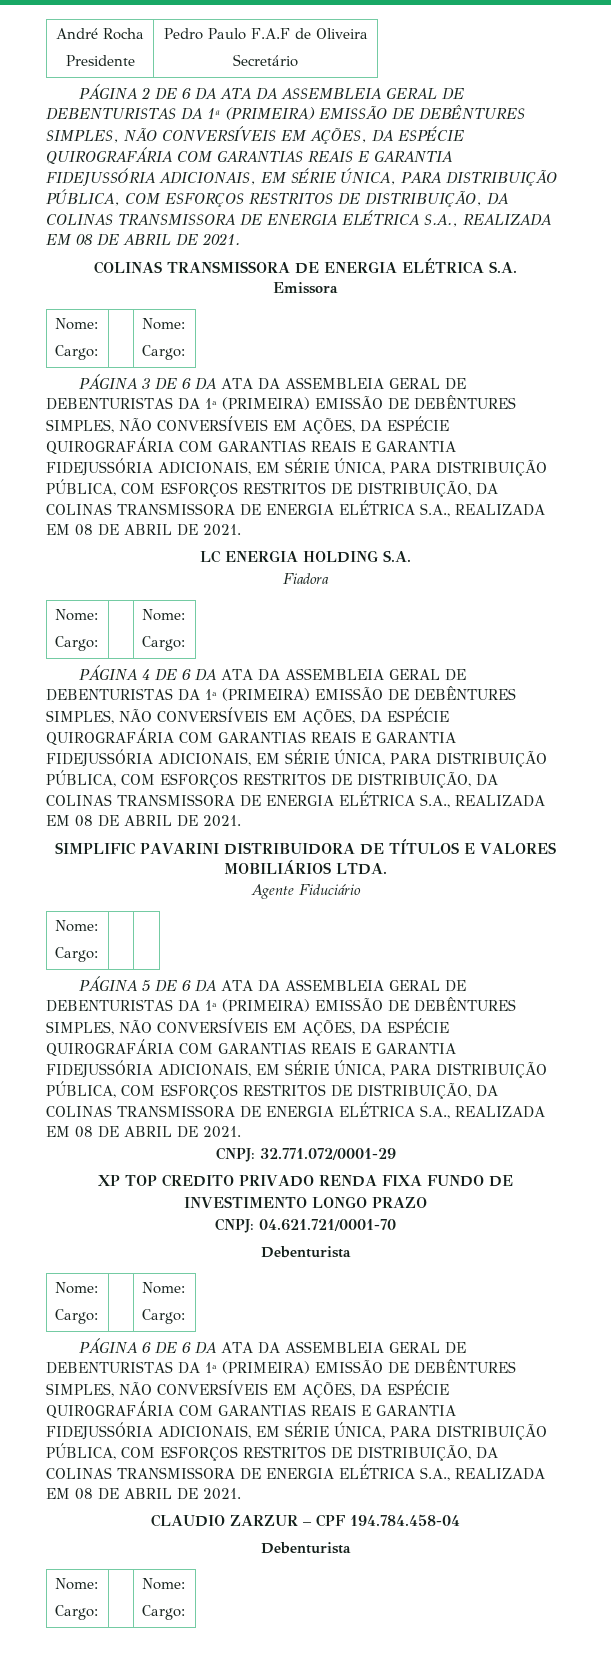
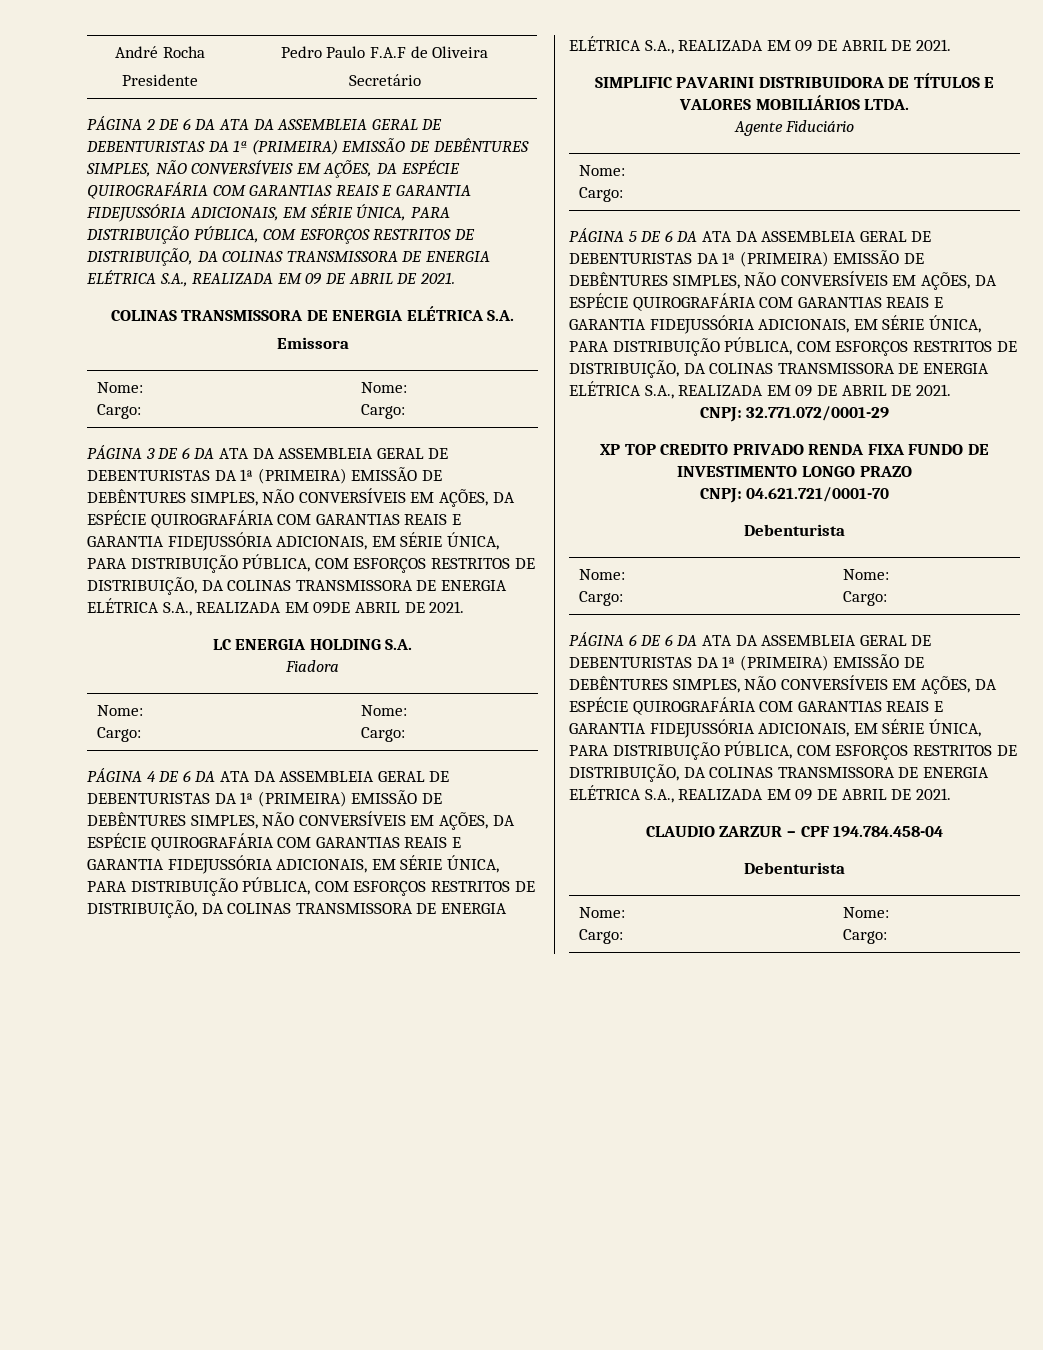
- PÁGINA 2 DE 6 DA ATA DA ASSEMBLEIA GERAL DE DEBENTURISTAS DA 1ª (PRIMEIRA) EMISSÃO DE DEBÊNTURES SIMPLES, NÃO CONVERSÍVEIS EM AÇÕES, DA ESPÉCIE QUIROGRAFÁRIA COM GARANTIAS REAIS E GARANTIA FIDEJUSSÓRIA ADICIONAIS, EM SÉRIE ÚNICA, PARA DISTRIBUIÇÃO PÚBLICA, COM ESFORÇOS RESTRITOS DE DISTRIBUIÇÃO, DA COLINAS TRANSMISSORA DE ENERGIA ELÉTRICA S.A., REALIZADA EM 08 DE ABRIL DE 2021.
+ PÁGINA 2 DE 6 DA ATA DA ASSEMBLEIA GERAL DE DEBENTURISTAS DA 1ª (PRIMEIRA) EMISSÃO DE DEBÊNTURES SIMPLES, NÃO CONVERSÍVEIS EM AÇÕES, DA ESPÉCIE QUIROGRAFÁRIA COM GARANTIAS REAIS E GARANTIA FIDEJUSSÓRIA ADICIONAIS, EM SÉRIE ÚNICA, PARA DISTRIBUIÇÃO PÚBLICA, COM ESFORÇOS RESTRITOS DE DISTRIBUIÇÃO, DA COLINAS TRANSMISSORA DE ENERGIA ELÉTRICA S.A., REALIZADA EM 09 DE ABRIL DE 2021.
- PÁGINA 3 DE 6 DA ATA DA ASSEMBLEIA GERAL DE DEBENTURISTAS DA 1ª (PRIMEIRA) EMISSÃO DE DEBÊNTURES SIMPLES, NÃO CONVERSÍVEIS EM AÇÕES, DA ESPÉCIE QUIROGRAFÁRIA COM GARANTIAS REAIS E GARANTIA FIDEJUSSÓRIA ADICIONAIS, EM SÉRIE ÚNICA, PARA DISTRIBUIÇÃO PÚBLICA, COM ESFORÇOS RESTRITOS DE DISTRIBUIÇÃO, DA COLINAS TRANSMISSORA DE ENERGIA ELÉTRICA S.A., REALIZADA EM 08 DE ABRIL DE 2021.
+ PÁGINA 3 DE 6 DA ATA DA ASSEMBLEIA GERAL DE DEBENTURISTAS DA 1ª (PRIMEIRA) EMISSÃO DE DEBÊNTURES SIMPLES, NÃO CONVERSÍVEIS EM AÇÕES, DA ESPÉCIE QUIROGRAFÁRIA COM GARANTIAS REAIS E GARANTIA FIDEJUSSÓRIA ADICIONAIS, EM SÉRIE ÚNICA, PARA DISTRIBUIÇÃO PÚBLICA, COM ESFORÇOS RESTRITOS DE DISTRIBUIÇÃO, DA COLINAS TRANSMISSORA DE ENERGIA ELÉTRICA S.A., REALIZADA EM 09DE ABRIL DE 2021.
- PÁGINA 4 DE 6 DA ATA DA ASSEMBLEIA GERAL DE DEBENTURISTAS DA 1ª (PRIMEIRA) EMISSÃO DE DEBÊNTURES SIMPLES, NÃO CONVERSÍVEIS EM AÇÕES, DA ESPÉCIE QUIROGRAFÁRIA COM GARANTIAS REAIS E GARANTIA FIDEJUSSÓRIA ADICIONAIS, EM SÉRIE ÚNICA, PARA DISTRIBUIÇÃO PÚBLICA, COM ESFORÇOS RESTRITOS DE DISTRIBUIÇÃO, DA COLINAS TRANSMISSORA DE ENERGIA ELÉTRICA S.A., REALIZADA EM 08 DE ABRIL DE 2021.
+ PÁGINA 4 DE 6 DA ATA DA ASSEMBLEIA GERAL DE DEBENTURISTAS DA 1ª (PRIMEIRA) EMISSÃO DE DEBÊNTURES SIMPLES, NÃO CONVERSÍVEIS EM AÇÕES, DA ESPÉCIE QUIROGRAFÁRIA COM GARANTIAS REAIS E GARANTIA FIDEJUSSÓRIA ADICIONAIS, EM SÉRIE ÚNICA, PARA DISTRIBUIÇÃO PÚBLICA, COM ESFORÇOS RESTRITOS DE DISTRIBUIÇÃO, DA COLINAS TRANSMISSORA DE ENERGIA ELÉTRICA S.A., REALIZADA EM 09 DE ABRIL DE 2021.
- PÁGINA 5 DE 6 DA ATA DA ASSEMBLEIA GERAL DE DEBENTURISTAS DA 1ª (PRIMEIRA) EMISSÃO DE DEBÊNTURES SIMPLES, NÃO CONVERSÍVEIS EM AÇÕES, DA ESPÉCIE QUIROGRAFÁRIA COM GARANTIAS REAIS E GARANTIA FIDEJUSSÓRIA ADICIONAIS, EM SÉRIE ÚNICA, PARA DISTRIBUIÇÃO PÚBLICA, COM ESFORÇOS RESTRITOS DE DISTRIBUIÇÃO, DA COLINAS TRANSMISSORA DE ENERGIA ELÉTRICA S.A., REALIZADA EM 08 DE ABRIL DE 2021.
+ PÁGINA 5 DE 6 DA ATA DA ASSEMBLEIA GERAL DE DEBENTURISTAS DA 1ª (PRIMEIRA) EMISSÃO DE DEBÊNTURES SIMPLES, NÃO CONVERSÍVEIS EM AÇÕES, DA ESPÉCIE QUIROGRAFÁRIA COM GARANTIAS REAIS E GARANTIA FIDEJUSSÓRIA ADICIONAIS, EM SÉRIE ÚNICA, PARA DISTRIBUIÇÃO PÚBLICA, COM ESFORÇOS RESTRITOS DE DISTRIBUIÇÃO, DA COLINAS TRANSMISSORA DE ENERGIA ELÉTRICA S.A., REALIZADA EM 09 DE ABRIL DE 2021.
- PÁGINA 6 DE 6 DA ATA DA ASSEMBLEIA GERAL DE DEBENTURISTAS DA 1ª (PRIMEIRA) EMISSÃO DE DEBÊNTURES SIMPLES, NÃO CONVERSÍVEIS EM AÇÕES, DA ESPÉCIE QUIROGRAFÁRIA COM GARANTIAS REAIS E GARANTIA FIDEJUSSÓRIA ADICIONAIS, EM SÉRIE ÚNICA, PARA DISTRIBUIÇÃO PÚBLICA, COM ESFORÇOS RESTRITOS DE DISTRIBUIÇÃO, DA COLINAS TRANSMISSORA DE ENERGIA ELÉTRICA S.A., REALIZADA EM 08 DE ABRIL DE 2021.
+ PÁGINA 6 DE 6 DA ATA DA ASSEMBLEIA GERAL DE DEBENTURISTAS DA 1ª (PRIMEIRA) EMISSÃO DE DEBÊNTURES SIMPLES, NÃO CONVERSÍVEIS EM AÇÕES, DA ESPÉCIE QUIROGRAFÁRIA COM GARANTIAS REAIS E GARANTIA FIDEJUSSÓRIA ADICIONAIS, EM SÉRIE ÚNICA, PARA DISTRIBUIÇÃO PÚBLICA, COM ESFORÇOS RESTRITOS DE DISTRIBUIÇÃO, DA COLINAS TRANSMISSORA DE ENERGIA ELÉTRICA S.A., REALIZADA EM 09 DE ABRIL DE 2021.

